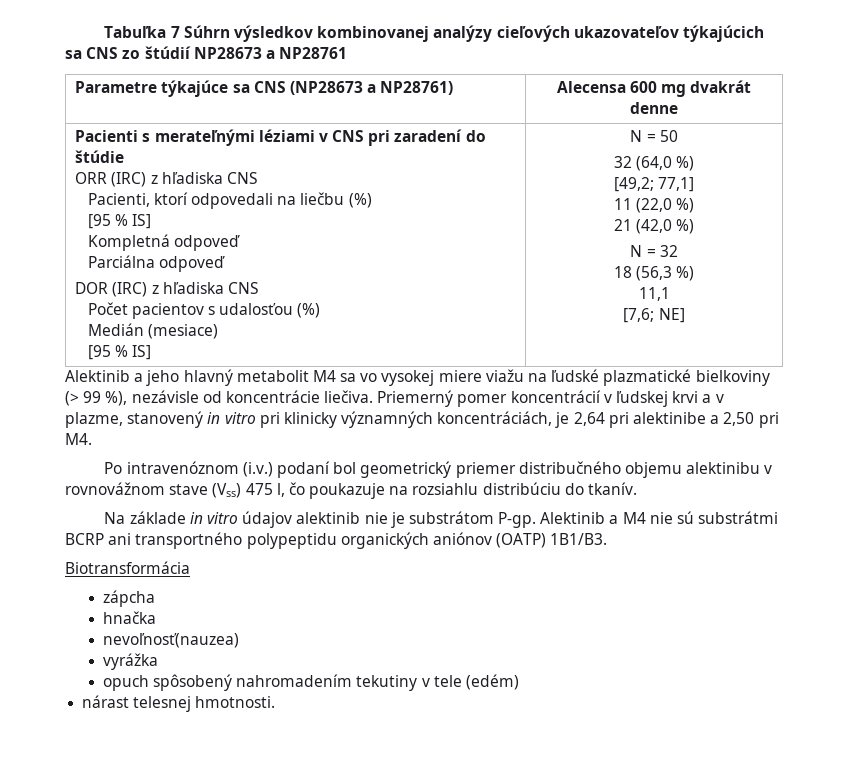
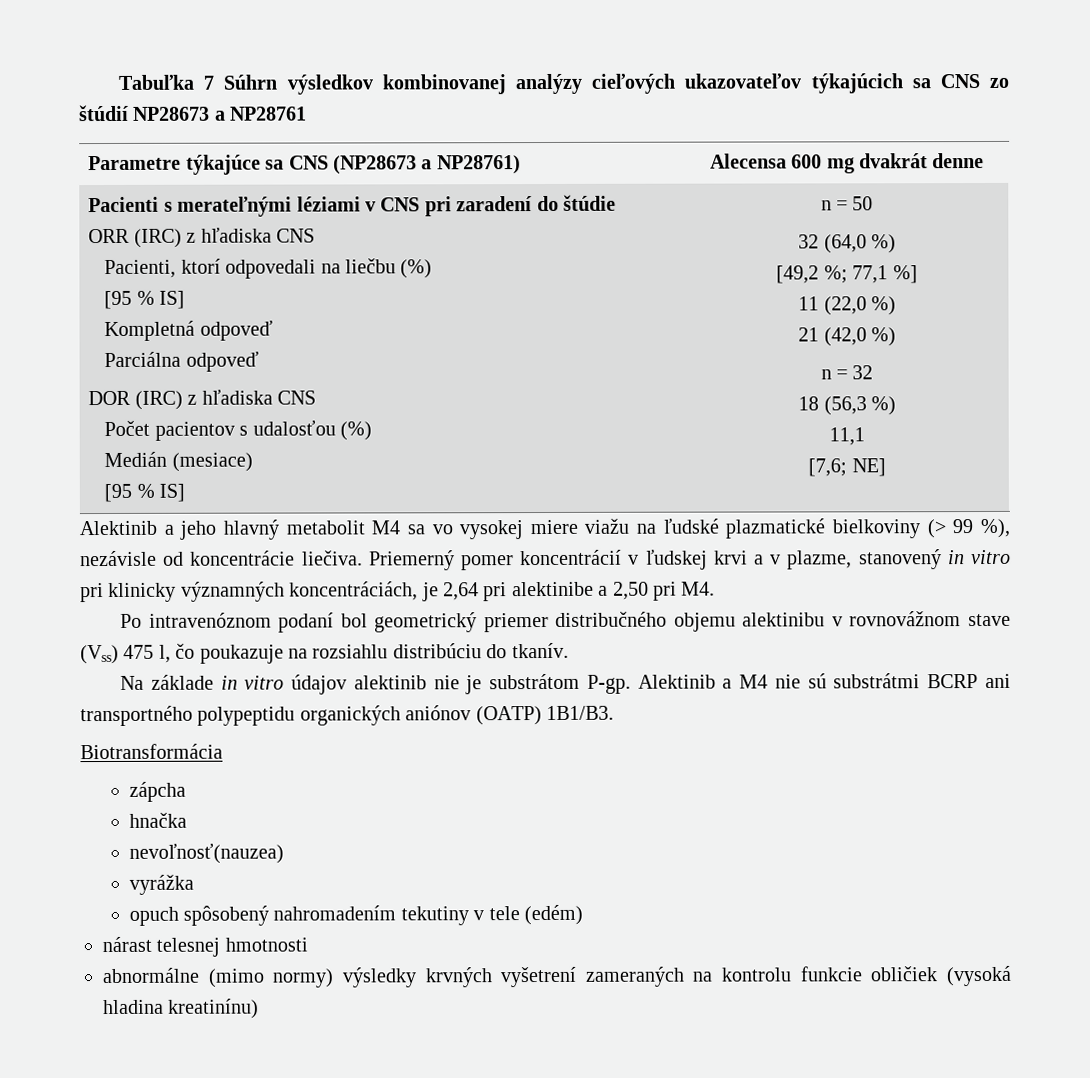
- N = 50
+ n = 50
- [49,2; 77,1]
+ [49,2 %; 77,1 %]
- N = 32
+ n = 32
- Po intravenóznom (i.v.) podaní bol geometrický priemer distribučného objemu alektinibu v rovnovážnom stave (Vss) 475 l, čo poukazuje na rozsiahlu distribúciu do tkanív.
+ Po intravenóznom podaní bol geometrický priemer distribučného objemu alektinibu v rovnovážnom stave (Vss) 475 l, čo poukazuje na rozsiahlu distribúciu do tkanív.
- nárast telesnej hmotnosti.
+ nárast telesnej hmotnosti
+ abnormálne (mimo normy) výsledky krvných vyšetrení zameraných na kontrolu funkcie obličiek (vysoká hladina kreatinínu)

